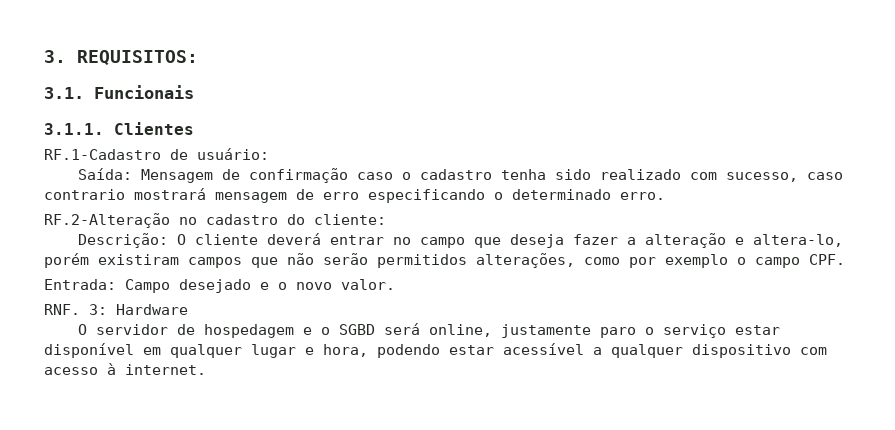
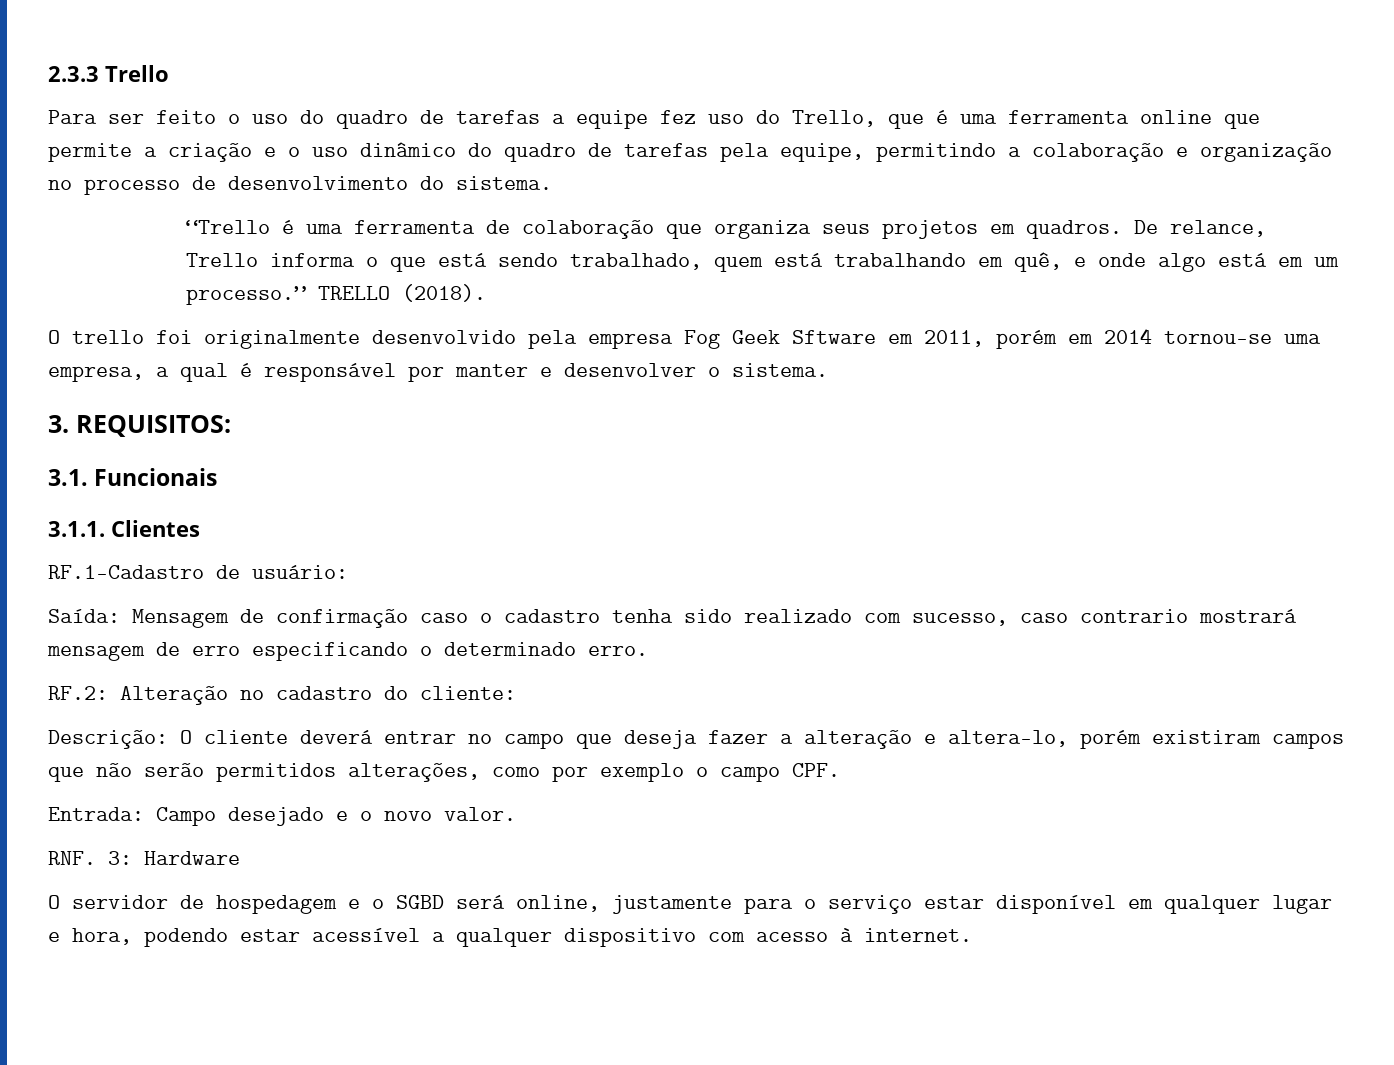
+ 2.3.3 Trello
+ Para ser feito o uso do quadro de tarefas a equipe fez uso do Trello, que é uma ferramenta online que permite a criação e o uso dinâmico do quadro de tarefas pela equipe, permitindo a colaboração e organização no processo de desenvolvimento do sistema.
+ “Trello é uma ferramenta de colaboração que organiza seus projetos em quadros. De relance, Trello informa o que está sendo trabalhado, quem está trabalhando em quê, e onde algo está em um processo.” TRELLO (2018).
+ O trello foi originalmente desenvolvido pela empresa Fog Geek Sftware em 2011, porém em 2014 tornou-se uma empresa, a qual é responsável por manter e desenvolver o sistema.
- RF.2-Alteração no cadastro do cliente:
+ RF.2: Alteração no cadastro do cliente:
- O servidor de hospedagem e o SGBD será online, justamente paro o serviço estar disponível em qualquer lugar e hora, podendo estar acessível a qualquer dispositivo com acesso à internet.
+ O servidor de hospedagem e o SGBD será online, justamente para o serviço estar disponível em qualquer lugar e hora, podendo estar acessível a qualquer dispositivo com acesso à internet.

